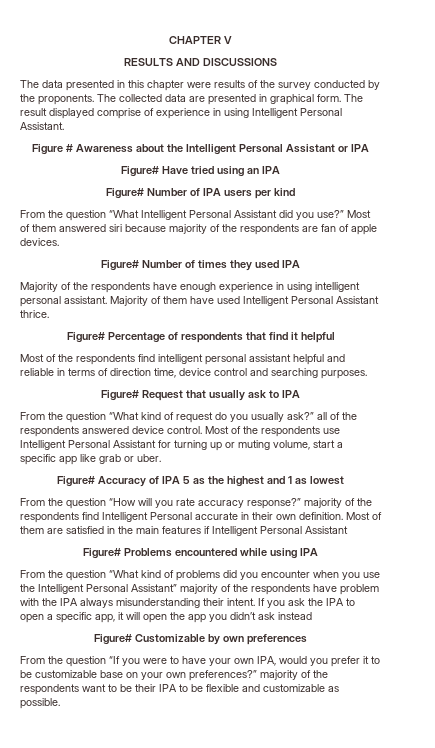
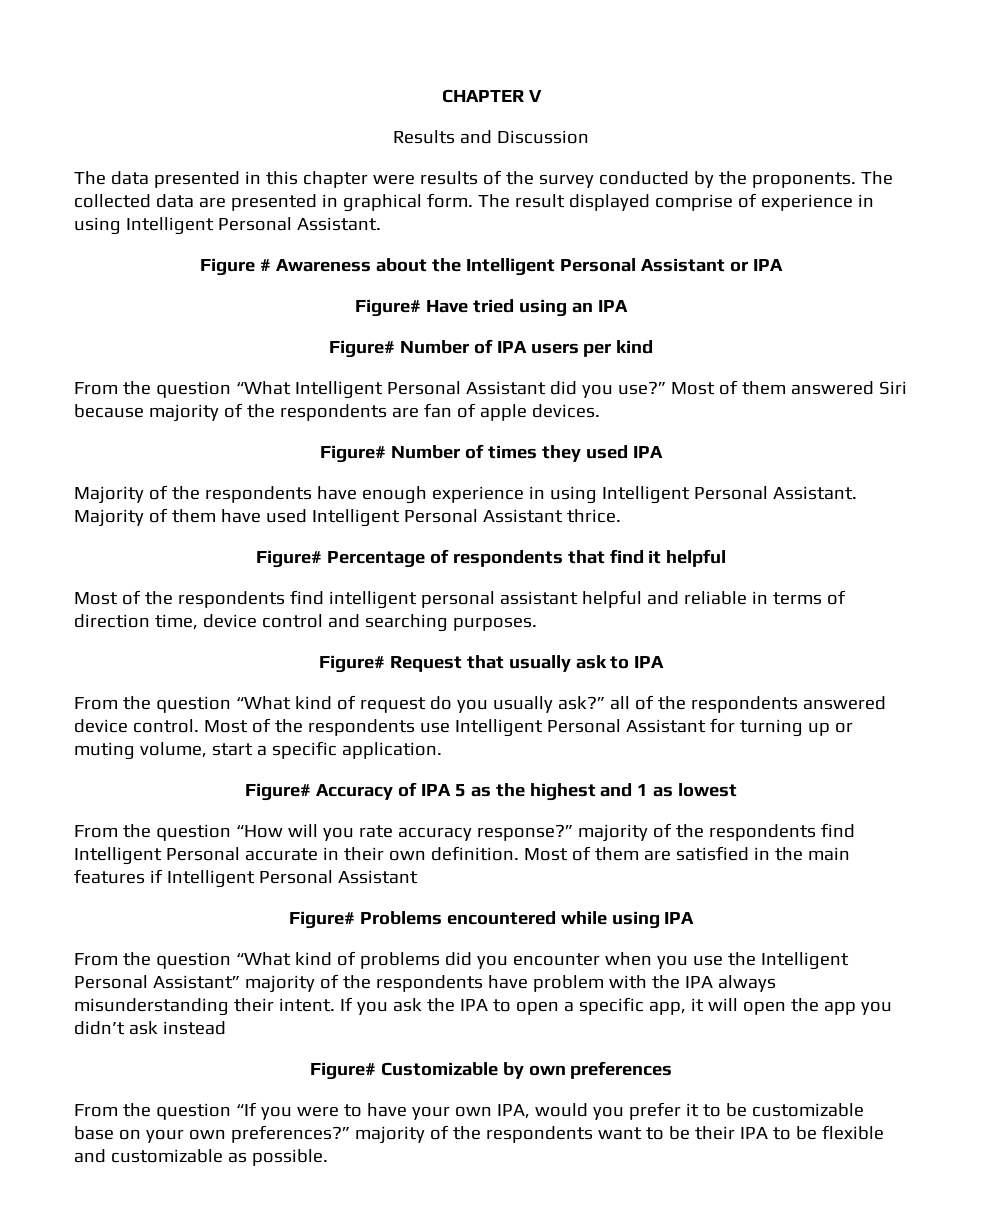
- RESULTS AND DISCUSSIONS
+ Results and Discussion
- Most of them answered siri because majority of the respondents are fan of apple devices.
+ Most of them answered Siri because majority of the respondents are fan of apple devices.
- Majority of the respondents have enough experience in using intelligent personal assistant.
+ Majority of the respondents have enough experience in using Intelligent Personal Assistant.
- Most of the respondents use Intelligent Personal Assistant for turning up or muting volume, start a specific app like grab or uber.
+ Most of the respondents use Intelligent Personal Assistant for turning up or muting volume, start a specific application.

